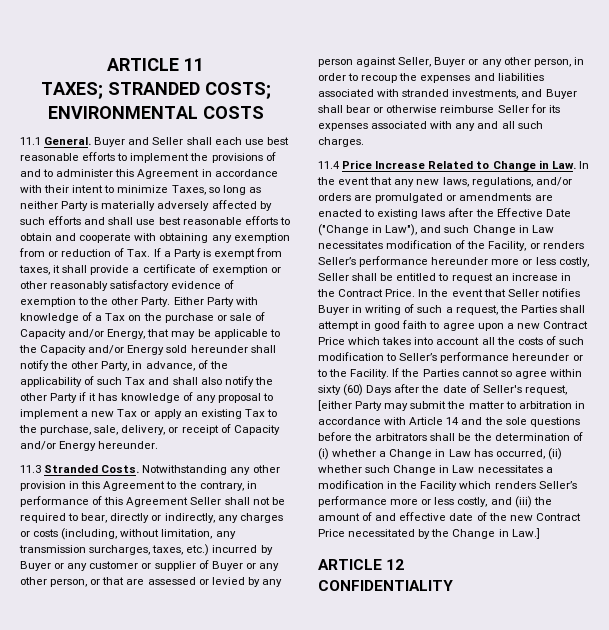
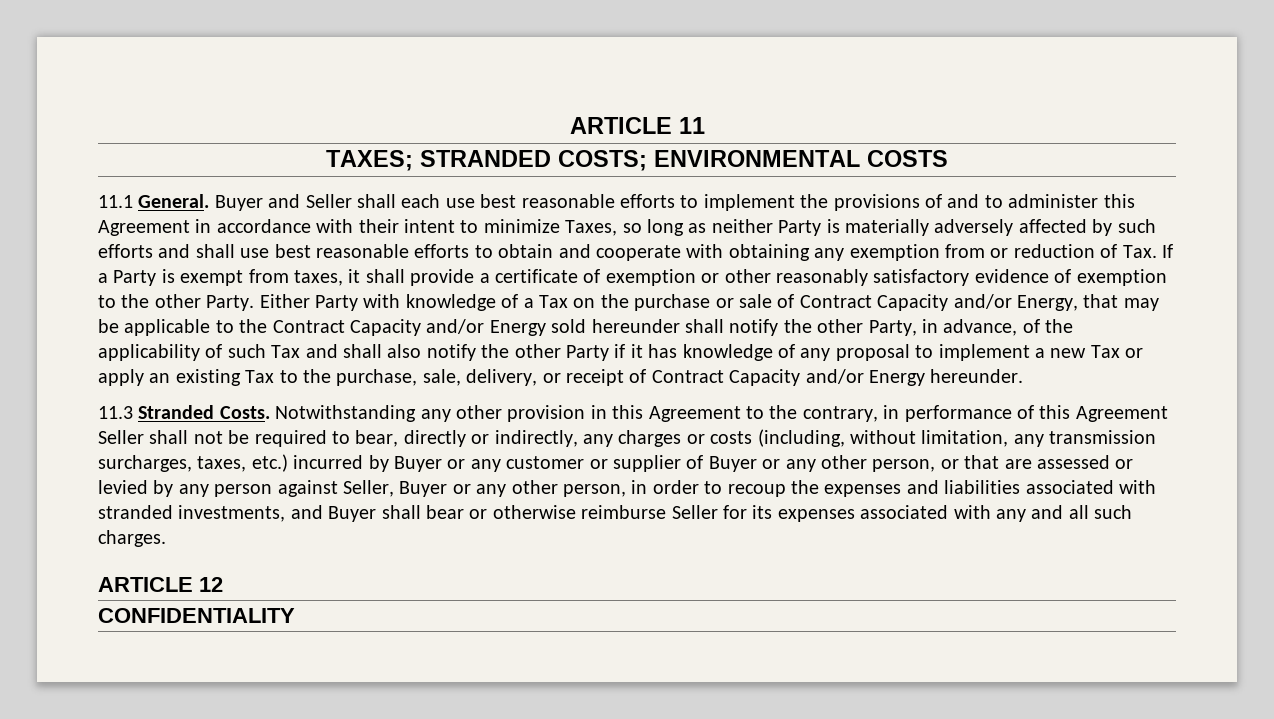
- Either Party with knowledge of a Tax on the purchase or sale of Capacity and/or Energy, that may be applicable to the Capacity and/or Energy sold hereunder shall notify the other Party, in advance, of the applicability of such Tax and shall also notify the other Party if it has knowledge of any proposal to implement a new Tax or apply an existing Tax to the purchase, sale, delivery, or receipt of Capacity and/or Energy hereunder.
+ Either Party with knowledge of a Tax on the purchase or sale of Contract Capacity and/or Energy, that may be applicable to the Contract Capacity and/or Energy sold hereunder shall notify the other Party, in advance, of the applicability of such Tax and shall also notify the other Party if it has knowledge of any proposal to implement a new Tax or apply an existing Tax to the purchase, sale, delivery, or receipt of Contract Capacity and/or Energy hereunder.
- 11.4 Price Increase Related to Change in Law. In the event that any new laws, regulations, and/or orders are promulgated or amendments are enacted to existing laws after the Effective Date ("Change in Law"), and such Change in Law necessitates modification of the Facility, or renders Seller’s performance hereunder more or less costly, Seller shall be entitled to request an increase in the Contract Price. In the event that Seller notifies Buyer in writing of such a request, the Parties shall attempt in good faith to agree upon a new Contract Price which takes into account all the costs of such modification to Seller’s performance hereunder or to the Facility. If the Parties cannot so agree within sixty (60) Days after the date of Seller's request, [either Party may submit the matter to arbitration in accordance with Article 14 and the sole questions before the arbitrators shall be the determination of (i) whether a Change in Law has occurred, (ii) whether such Change in Law necessitates a modification in the Facility which renders Seller’s performance more or less costly, and (iii) the amount of and effective date of the new Contract Price necessitated by the Change in Law.]

